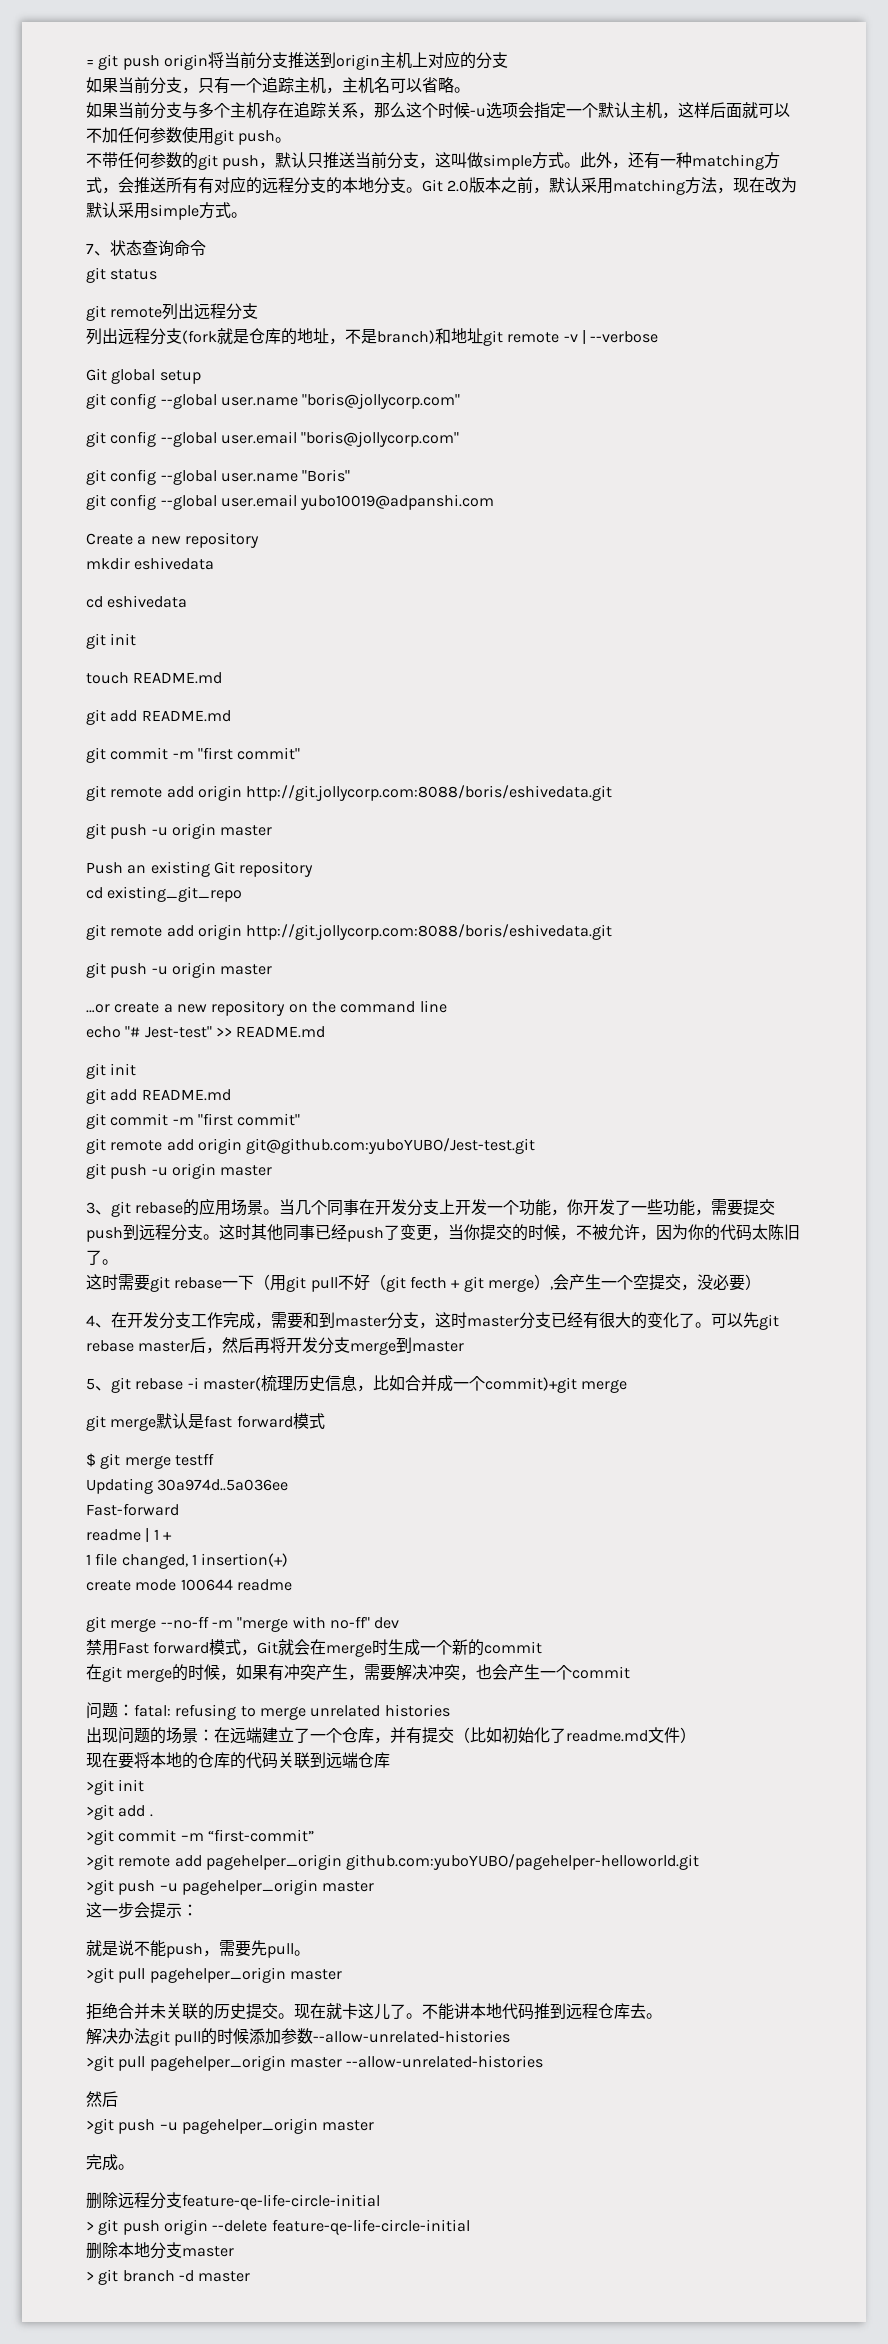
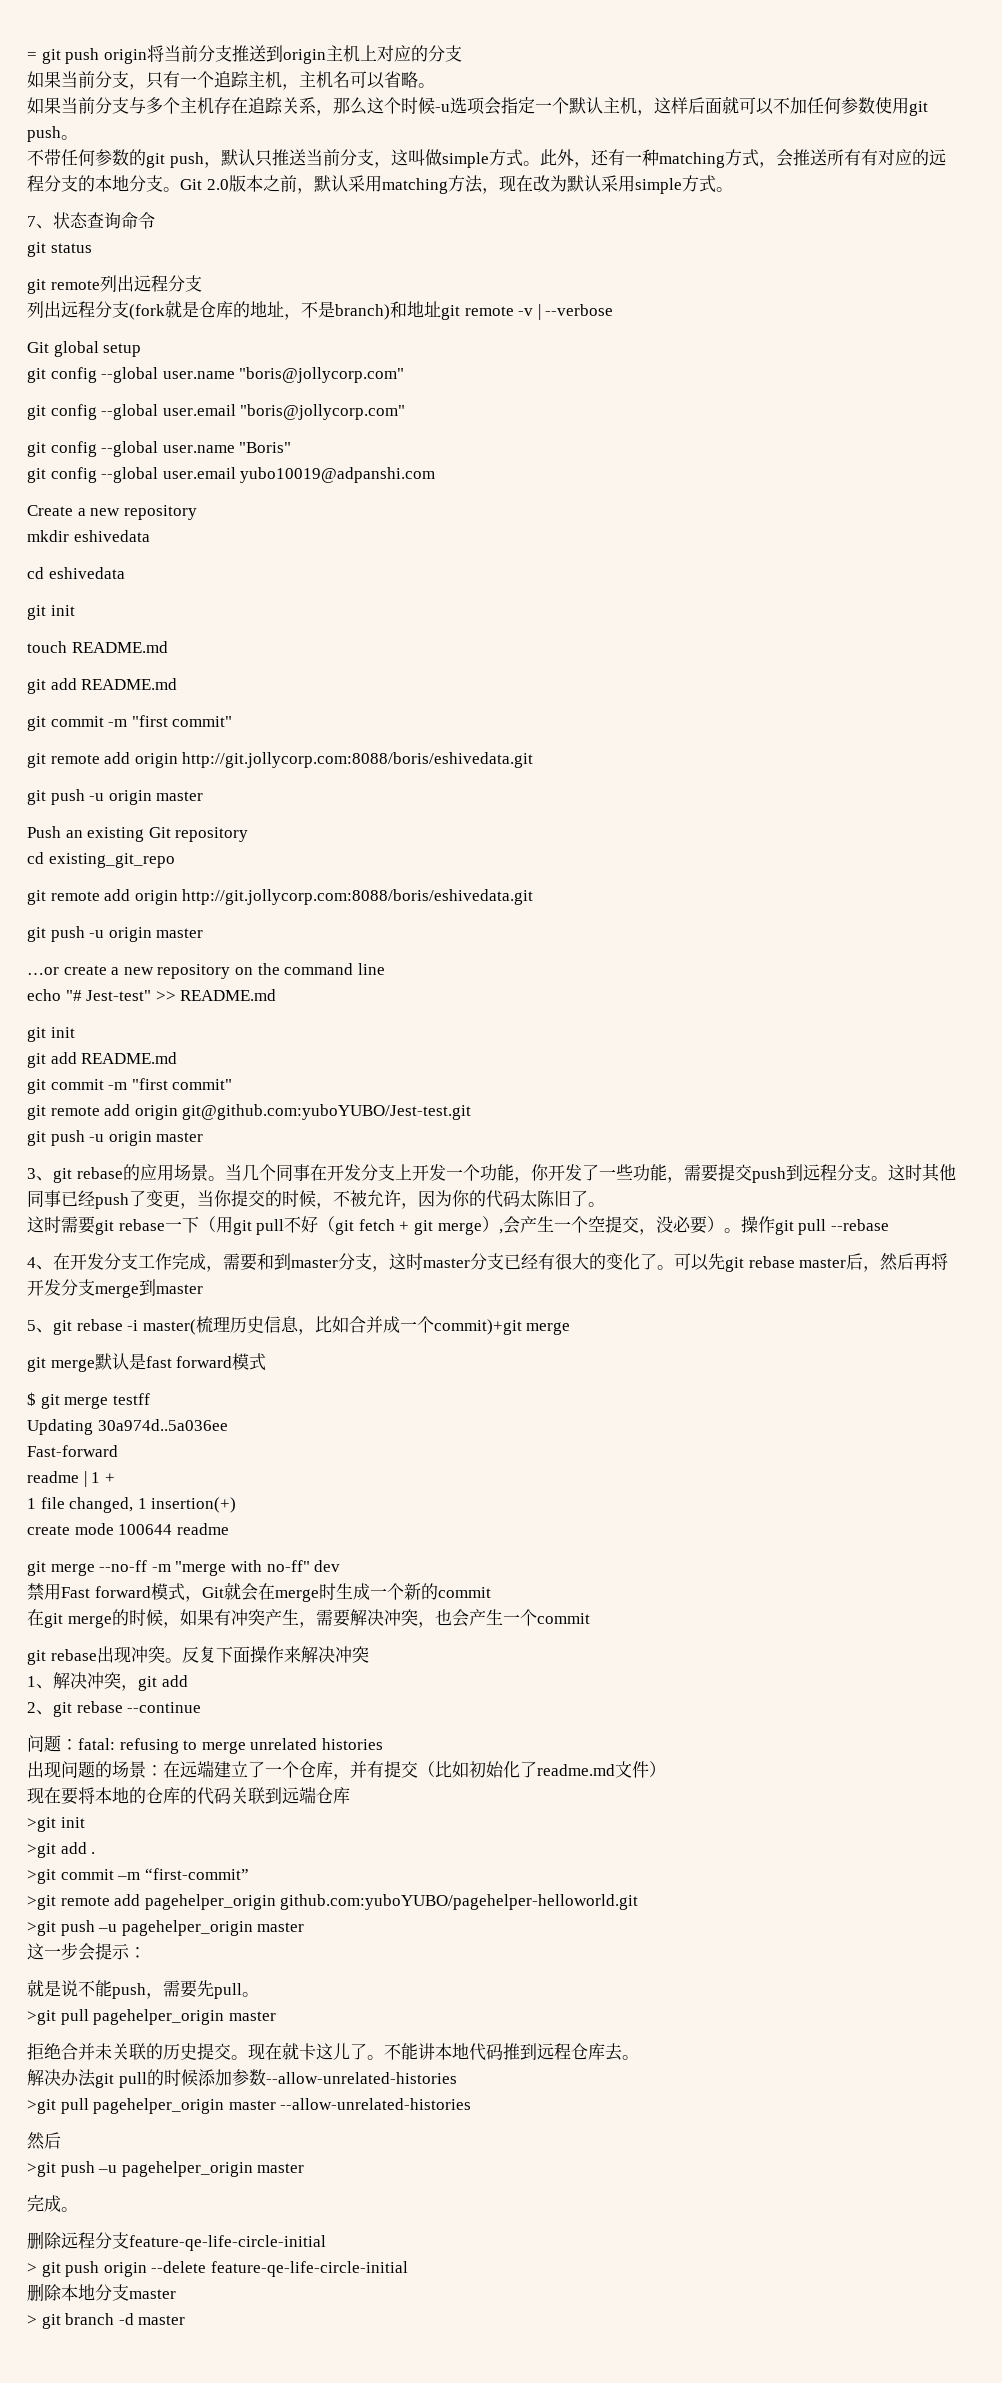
- 这时需要git rebase一下（用git pull不好（git fecth + git merge）,会产生一个空提交，没必要）
+ 这时需要git rebase一下（用git pull不好（git fetch + git merge）,会产生一个空提交，没必要）。操作git pull --rebase
+ git rebase出现冲突。反复下面操作来解决冲突
+ 1、解决冲突，git add
+ 2、git rebase --continue

